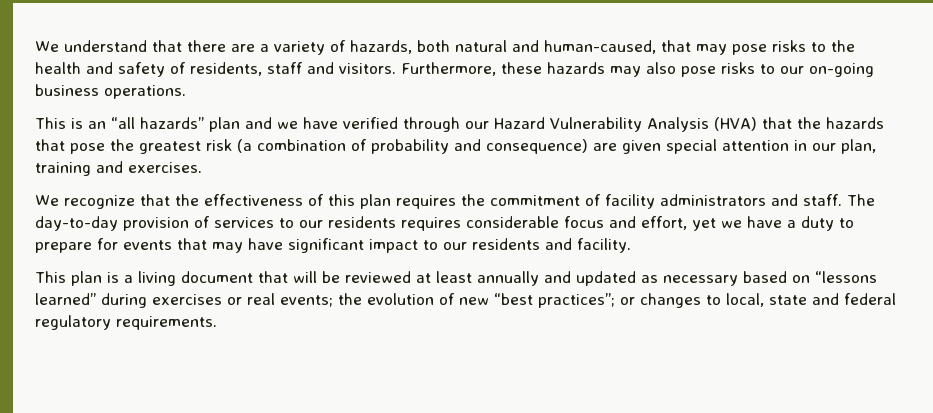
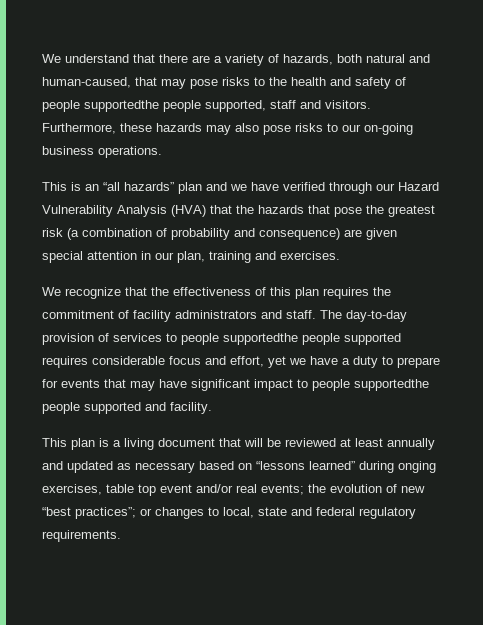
- We understand that there are a variety of hazards, both natural and human-caused, that may pose risks to the health and safety of residents, staff and visitors.
+ We understand that there are a variety of hazards, both natural and human-caused, that may pose risks to the health and safety of people supportedthe people supported, staff and visitors.
- The day-to-day provision of services to our residents requires considerable focus and effort, yet we have a duty to prepare for events that may have significant impact to our residents and facility.
+ The day-to-day provision of services to people supportedthe people supported requires considerable focus and effort, yet we have a duty to prepare for events that may have significant impact to people supportedthe people supported and facility.
- This plan is a living document that will be reviewed at least annually and updated as necessary based on “lessons learned” during exercises or real events; the evolution of new “best practices”; or changes to local, state and federal regulatory requirements.
+ This plan is a living document that will be reviewed at least annually and updated as necessary based on “lessons learned” during onging exercises, table top event and/or real events; the evolution of new “best practices”; or changes to local, state and federal regulatory requirements.

